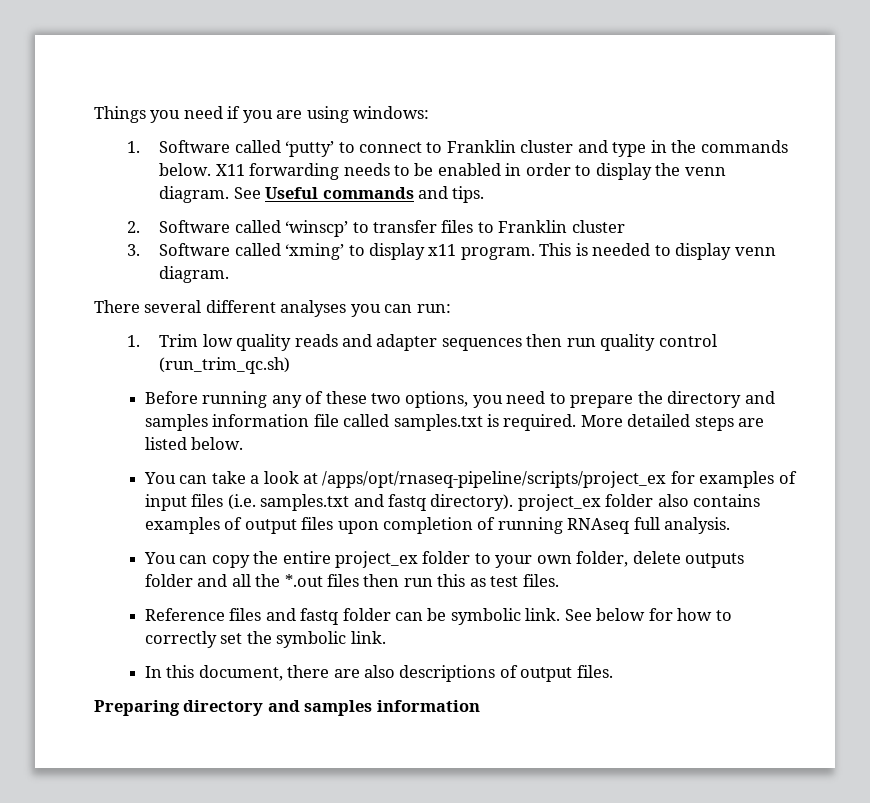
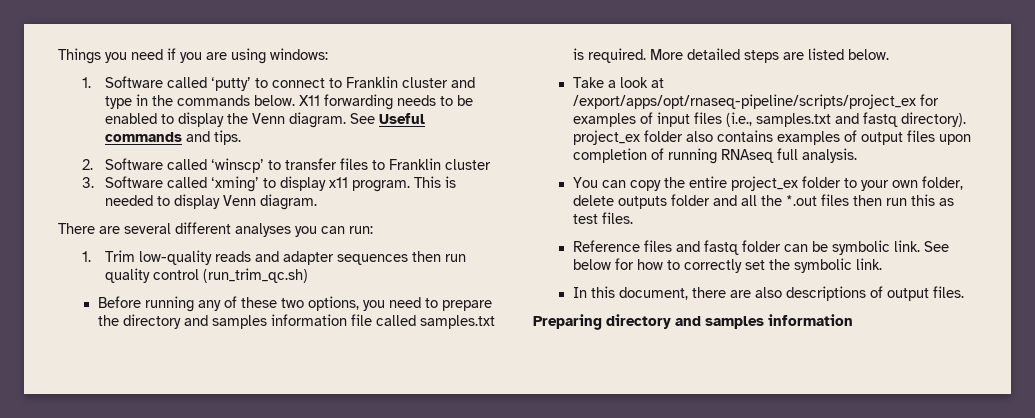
- X11 forwarding needs to be enabled in order to display the venn diagram.
+ X11 forwarding needs to be enabled to display the Venn diagram.
- This is needed to display venn diagram.
+ This is needed to display Venn diagram.
- There several different analyses you can run:
+ There are several different analyses you can run:
- 1. Trim low quality reads and adapter sequences then run quality control (run_trim_qc.sh)
+ 1. Trim low-quality reads and adapter sequences then run quality control (run_trim_qc.sh)
- You can take a look at /apps/opt/rnaseq-pipeline/scripts/project_ex for examples of input files (i.e. samples.txt and fastq directory). project_ex folder also contains examples of output files upon completion of running RNAseq full analysis.
+ Take a look at /export/apps/opt/rnaseq-pipeline/scripts/project_ex for examples of input files (i.e., samples.txt and fastq directory). project_ex folder also contains examples of output files upon completion of running RNAseq full analysis.

